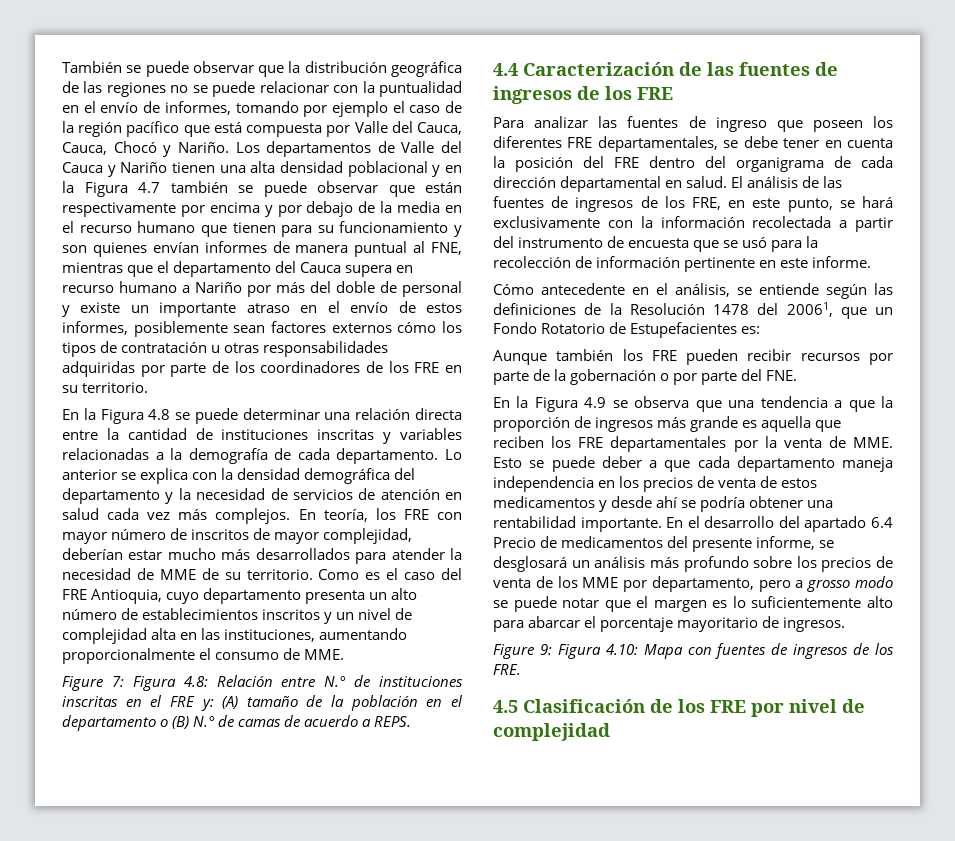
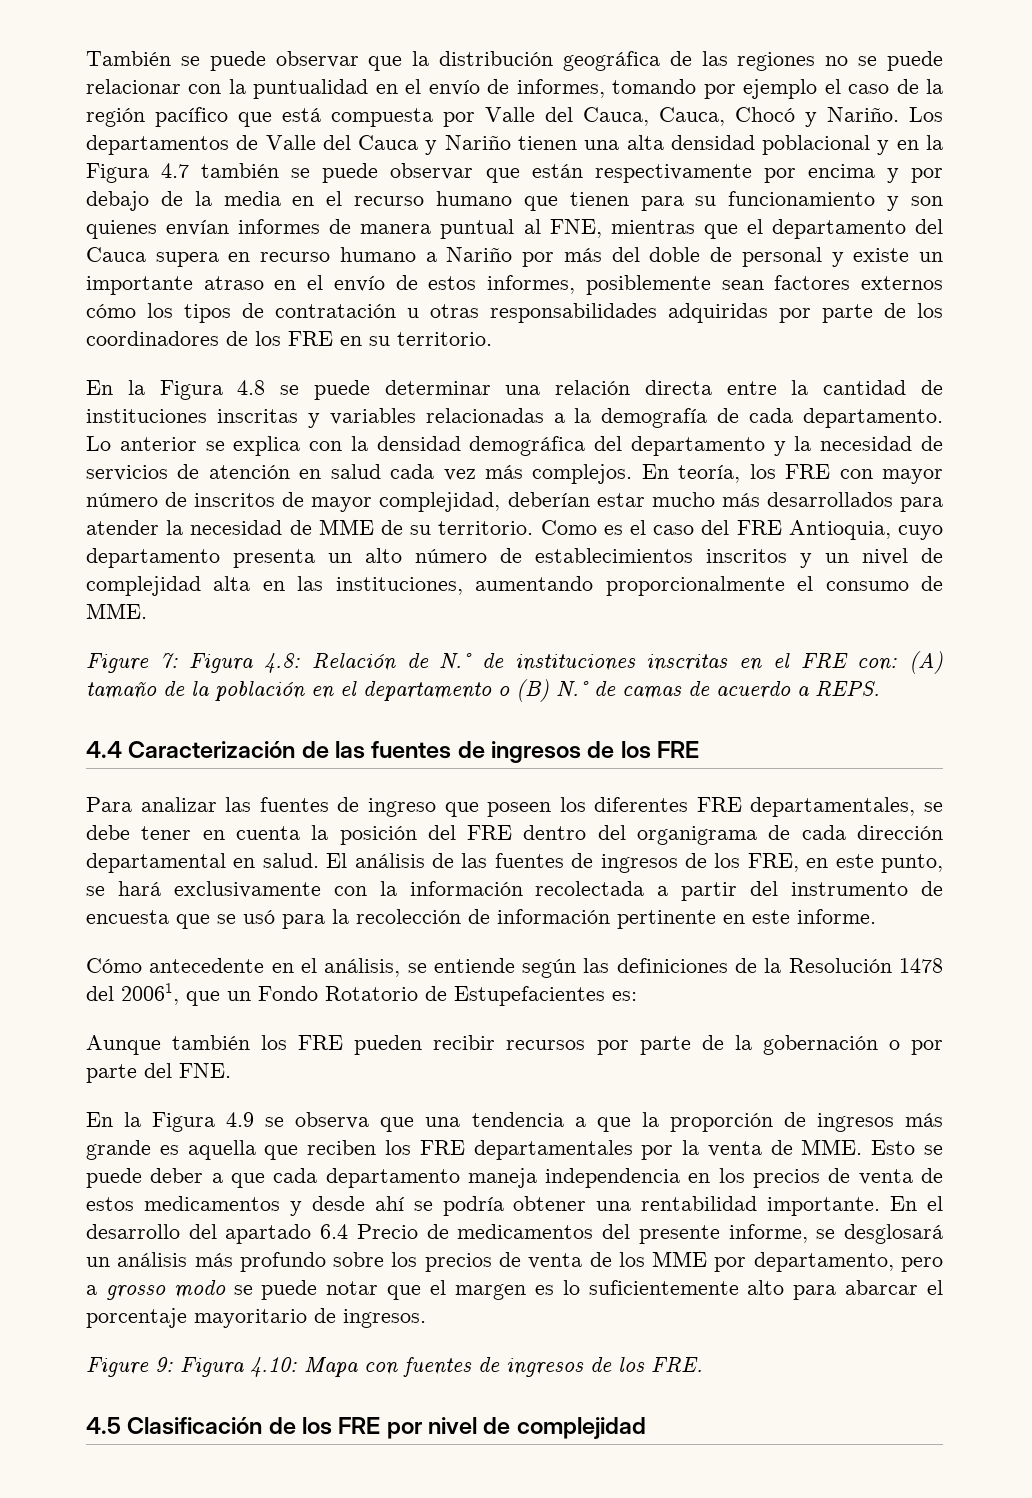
- Figure 7: Figura 4.8: Relación entre N.° de instituciones inscritas en el FRE y: (A) tamaño de la población en el departamento o (B) N.° de camas de acuerdo a REPS.
+ Figure 7: Figura 4.8: Relación de N.° de instituciones inscritas en el FRE con: (A) tamaño de la población en el departamento o (B) N.° de camas de acuerdo a REPS.

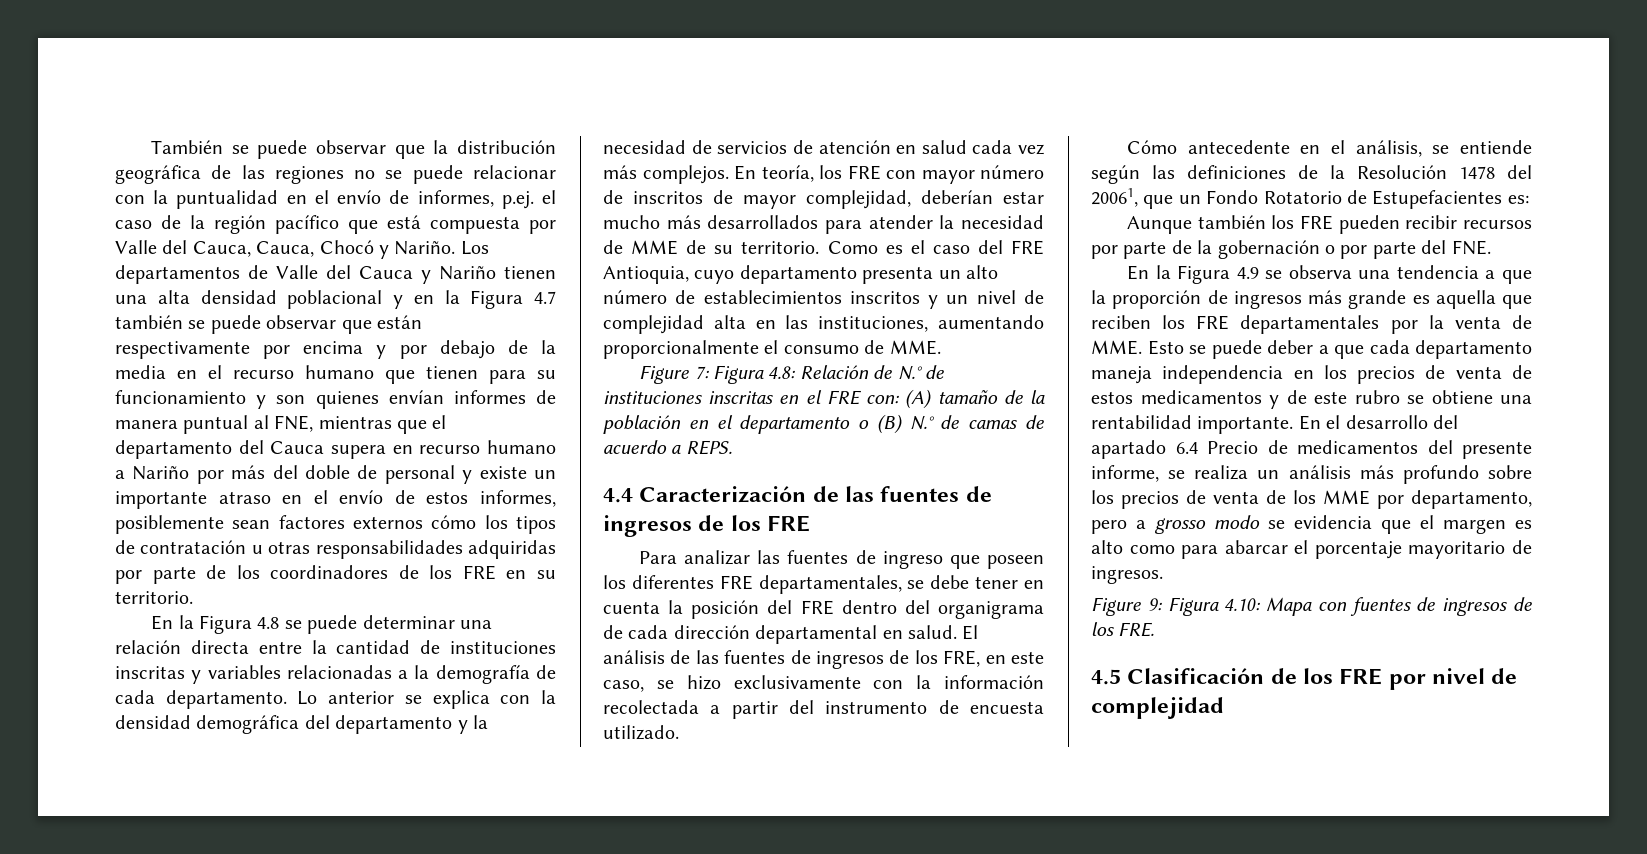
- También se puede observar que la distribución geográfica de las regiones no se puede relacionar con la puntualidad en el envío de informes, tomando por ejemplo el caso de la región pacífico que está compuesta por Valle del Cauca, Cauca, Chocó y Nariño.
+ También se puede observar que la distribución geográfica de las regiones no se puede relacionar con la puntualidad en el envío de informes, p.ej. el caso de la región pacífico que está compuesta por Valle del Cauca, Cauca, Chocó y Nariño.
- El análisis de las fuentes de ingresos de los FRE, en este punto, se hará exclusivamente con la información recolectada a partir del instrumento de encuesta que se usó para la recolección de información pertinente en este informe.
+ El análisis de las fuentes de ingresos de los FRE, en este caso, se hizo exclusivamente con la información recolectada a partir del instrumento de encuesta utilizado.
- En la Figura 4.9 se observa que una tendencia a que la proporción de ingresos más grande es aquella que reciben los FRE departamentales por la venta de MME. Esto se puede deber a que cada departamento maneja independencia en los precios de venta de estos medicamentos y desde ahí se podría obtener una rentabilidad importante.
+ En la Figura 4.9 se observa una tendencia a que la proporción de ingresos más grande es aquella que reciben los FRE departamentales por la venta de MME. Esto se puede deber a que cada departamento maneja independencia en los precios de venta de estos medicamentos y de este rubro se obtiene una rentabilidad importante.
- En el desarrollo del apartado 6.4 Precio de medicamentos del presente informe, se desglosará un análisis más profundo sobre los precios de venta de los MME por departamento, pero a grosso modo se puede notar que el margen es lo suficientemente alto para abarcar el porcentaje mayoritario de ingresos.
+ En el desarrollo del apartado 6.4 Precio de medicamentos del presente informe, se realiza un análisis más profundo sobre los precios de venta de los MME por departamento, pero a grosso modo se evidencia que el margen es alto como para abarcar el porcentaje mayoritario de ingresos.

